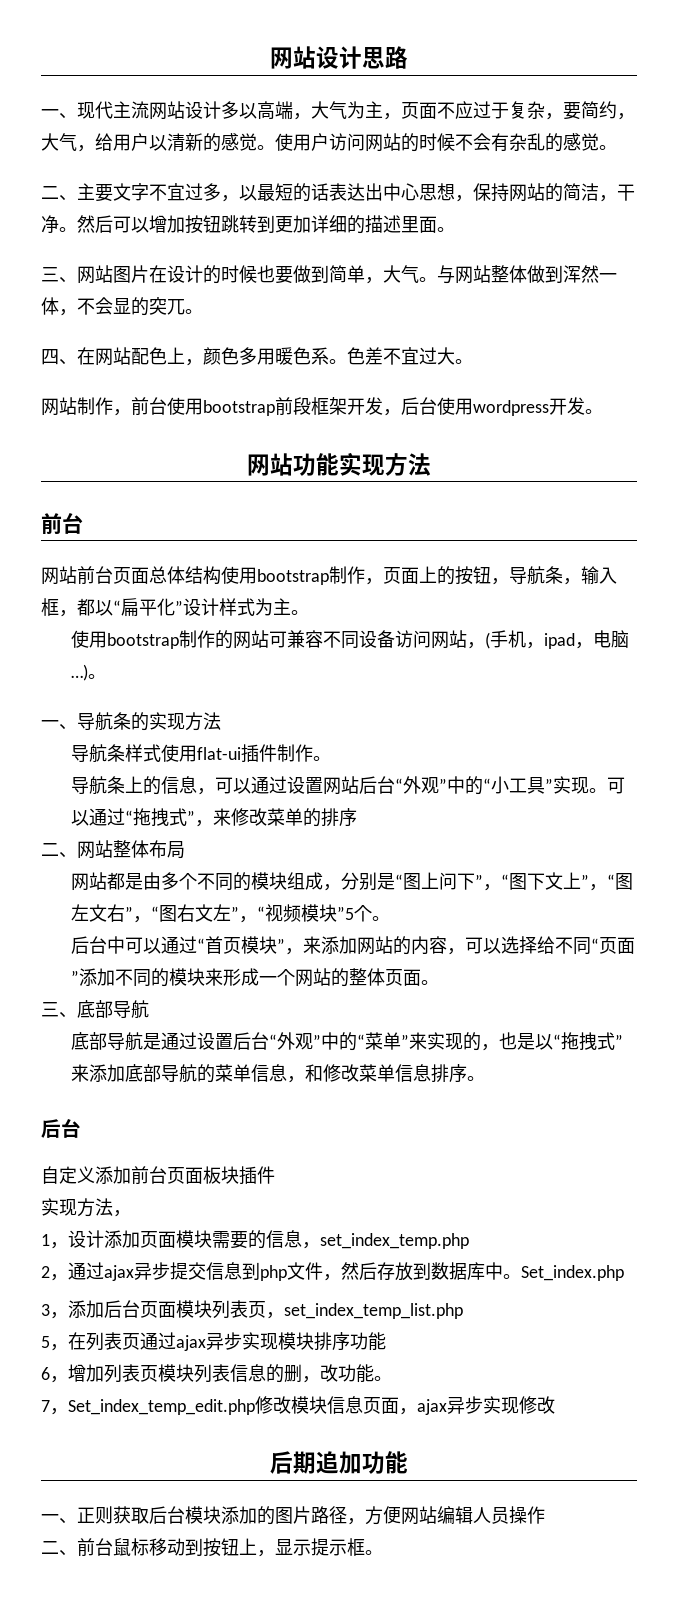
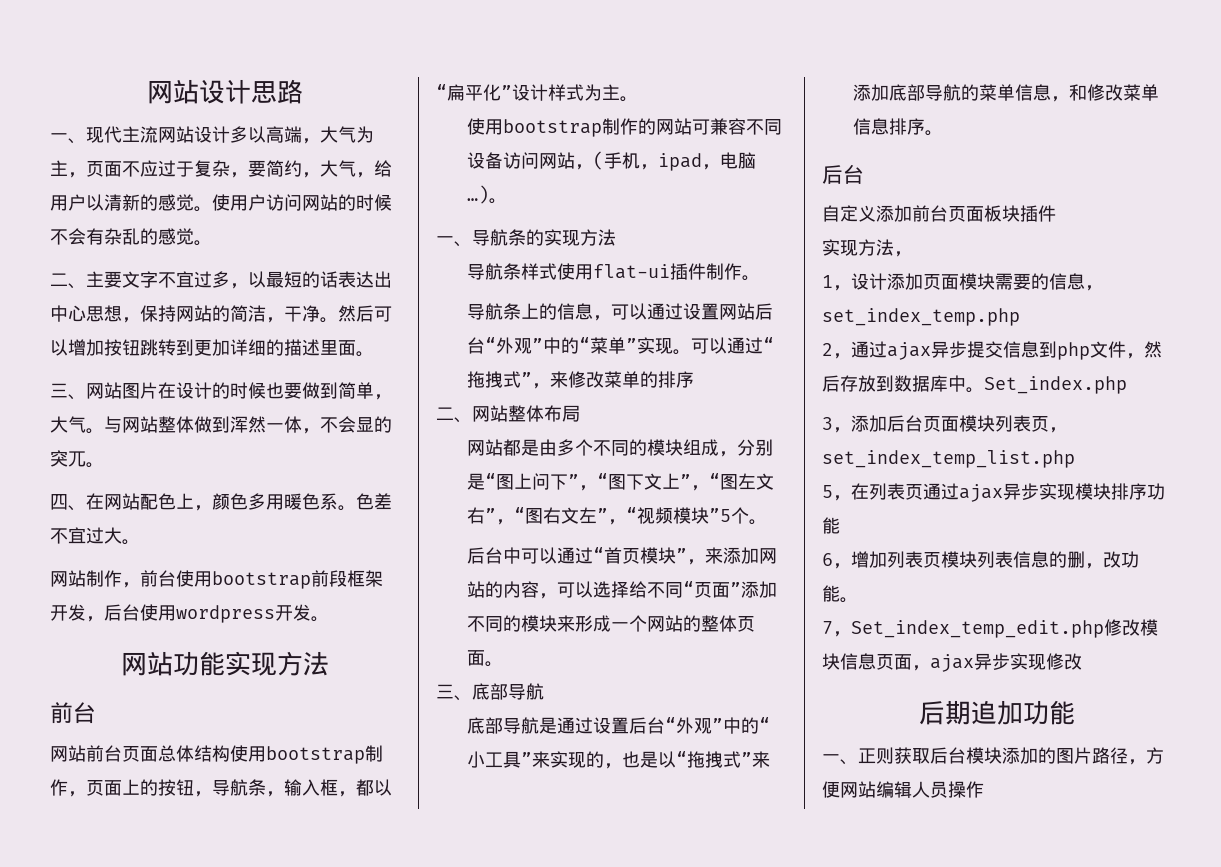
- 导航条上的信息，可以通过设置网站后台“外观”中的“小工具”实现。
+ 导航条上的信息，可以通过设置网站后台“外观”中的“菜单”实现。
- 底部导航是通过设置后台“外观”中的“菜单”来实现的，也是以“拖拽式”来添加底部导航的菜单信息，和修改菜单信息排序。
+ 底部导航是通过设置后台“外观”中的“小工具”来实现的，也是以“拖拽式”来添加底部导航的菜单信息，和修改菜单信息排序。
- 二、前台鼠标移动到按钮上，显示提示框。

